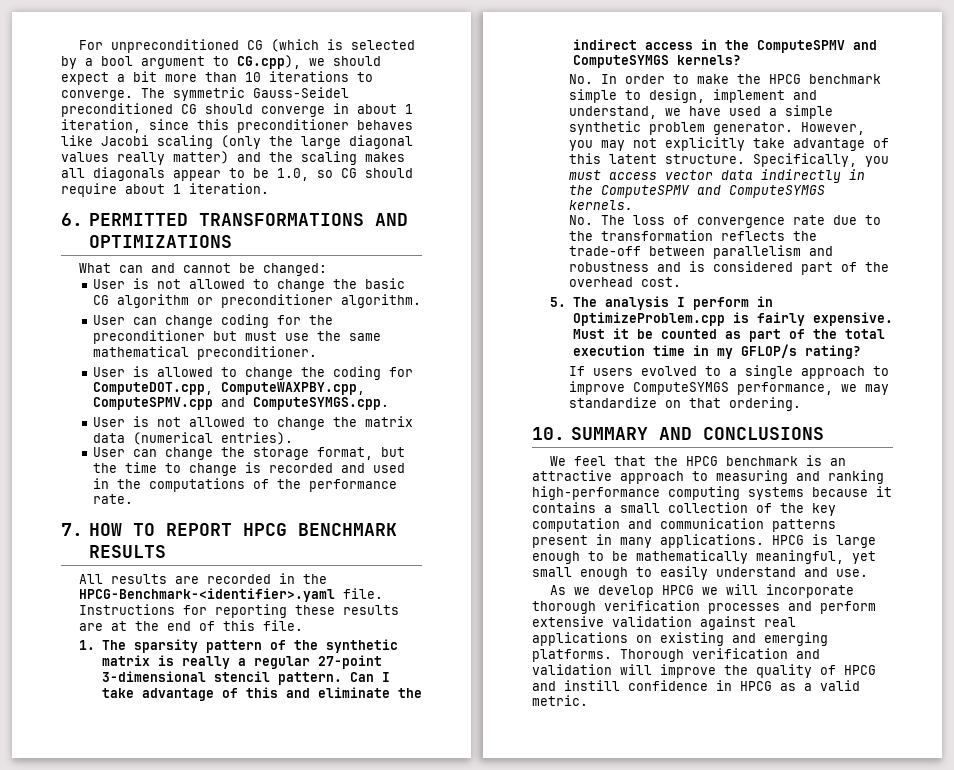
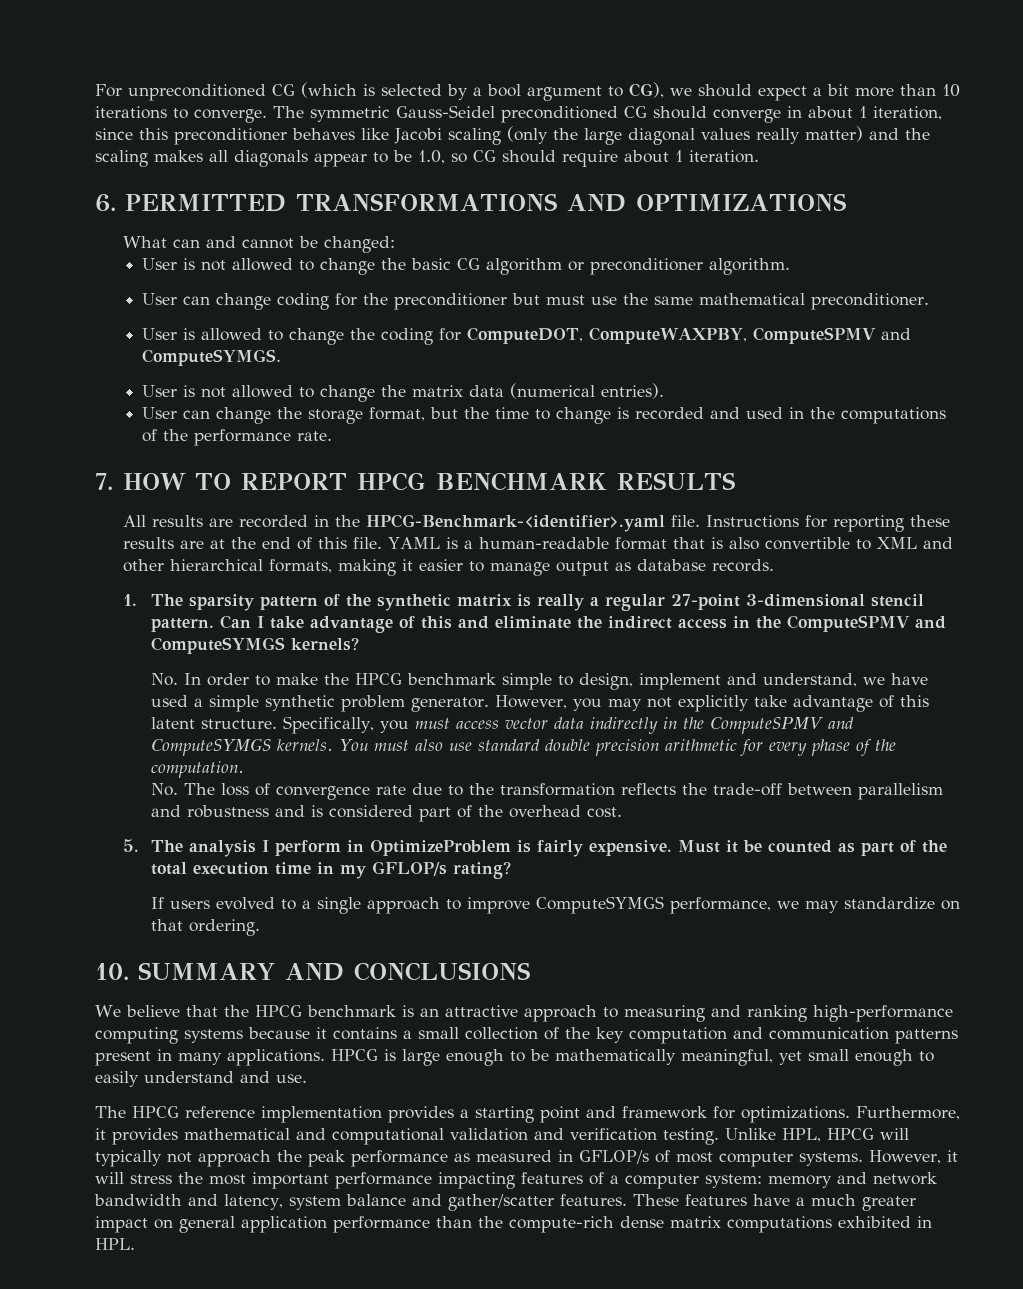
- For unpreconditioned CG (which is selected by a bool argument to CG.cpp), we should expect a bit more than 10 iterations to converge.
+ For unpreconditioned CG (which is selected by a bool argument to CG), we should expect a bit more than 10 iterations to converge.
- User is allowed to change the coding for ComputeDOT.cpp, ComputeWAXPBY.cpp, ComputeSPMV.cpp and ComputeSYMGS.cpp.
+ User is allowed to change the coding for ComputeDOT, ComputeWAXPBY, ComputeSPMV and ComputeSYMGS.
+ YAML is a human-readable format that is also convertible to XML and other hierarchical formats, making it easier to manage output as database records.
+ You must also use standard double precision arithmetic for every phase of the computation.
- 5. The analysis I perform in OptimizeProblem.cpp is fairly expensive.
+ 5. The analysis I perform in OptimizeProblem is fairly expensive.
- We feel that the HPCG benchmark is an attractive approach to measuring and ranking high-performance computing systems because it contains a small collection of the key computation and communication patterns present in many applications.
+ We believe that the HPCG benchmark is an attractive approach to measuring and ranking high-performance computing systems because it contains a small collection of the key computation and communication patterns present in many applications.
- As we develop HPCG we will incorporate thorough verification processes and perform extensive validation against real applications on existing and emerging platforms. Thorough verification and validation will improve the quality of HPCG and instill confidence in HPCG as a valid metric.
+ The HPCG reference implementation provides a starting point and framework for optimizations. Furthermore, it provides mathematical and computational validation and verification testing. Unlike HPL, HPCG will typically not approach the peak performance as measured in GFLOP/s of most computer systems. However, it will stress the most important performance impacting features of a computer system: memory and network bandwidth and latency, system balance and gather/scatter features. These features have a much greater impact on general application performance than the compute-rich dense matrix computations exhibited in HPL.

